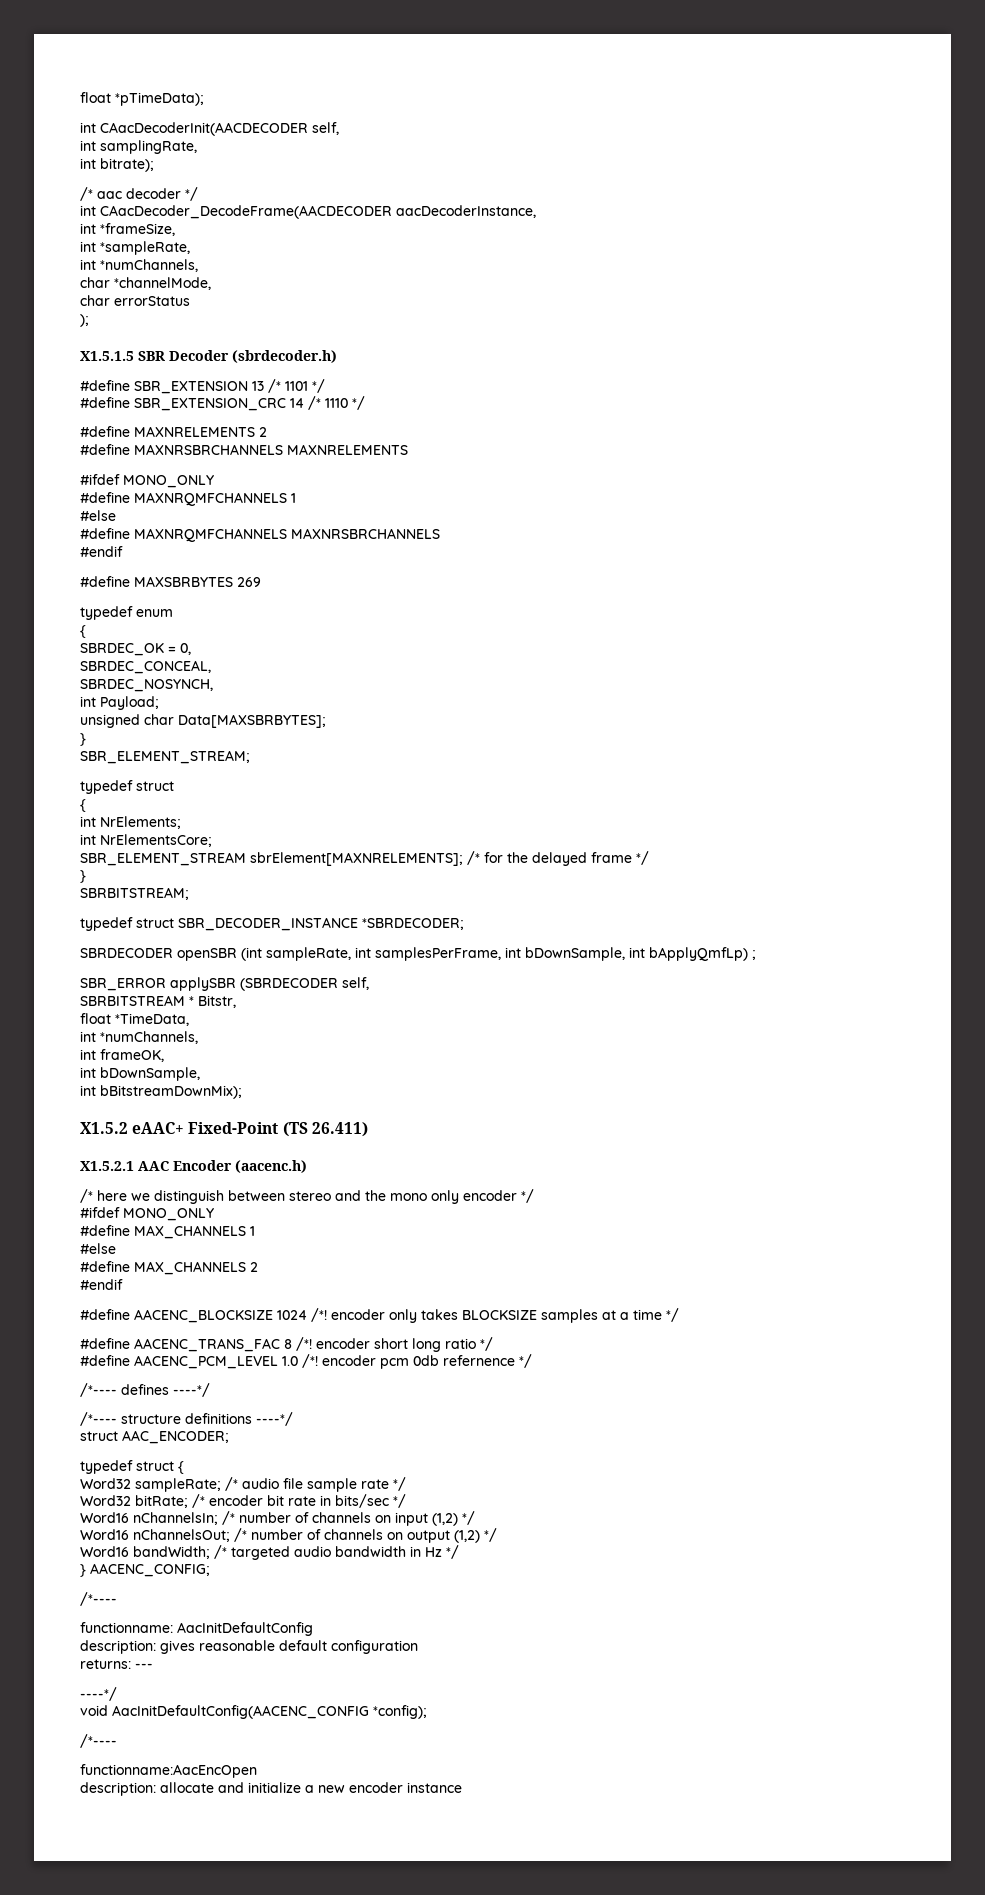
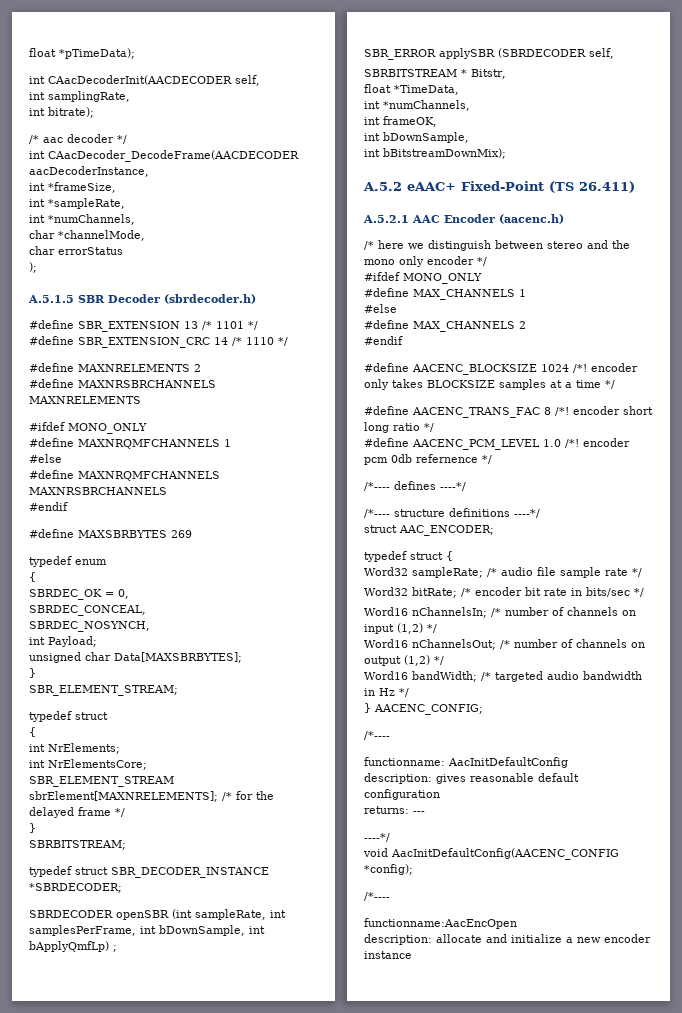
- X1.5.1.5 SBR Decoder (sbrdecoder.h)
+ A.5.1.5 SBR Decoder (sbrdecoder.h)
- X1.5.2 eAAC+ Fixed-Point (TS 26.411)
+ A.5.2 eAAC+ Fixed-Point (TS 26.411)
- X1.5.2.1 AAC Encoder (aacenc.h)
+ A.5.2.1 AAC Encoder (aacenc.h)

